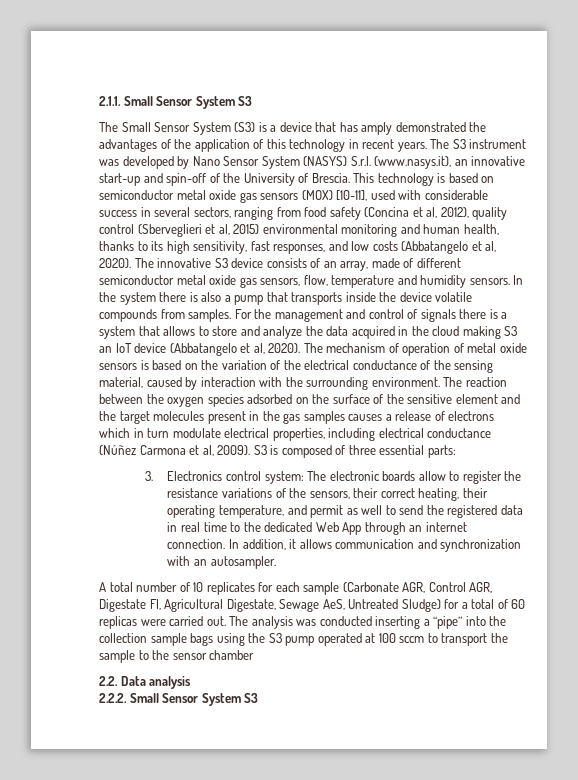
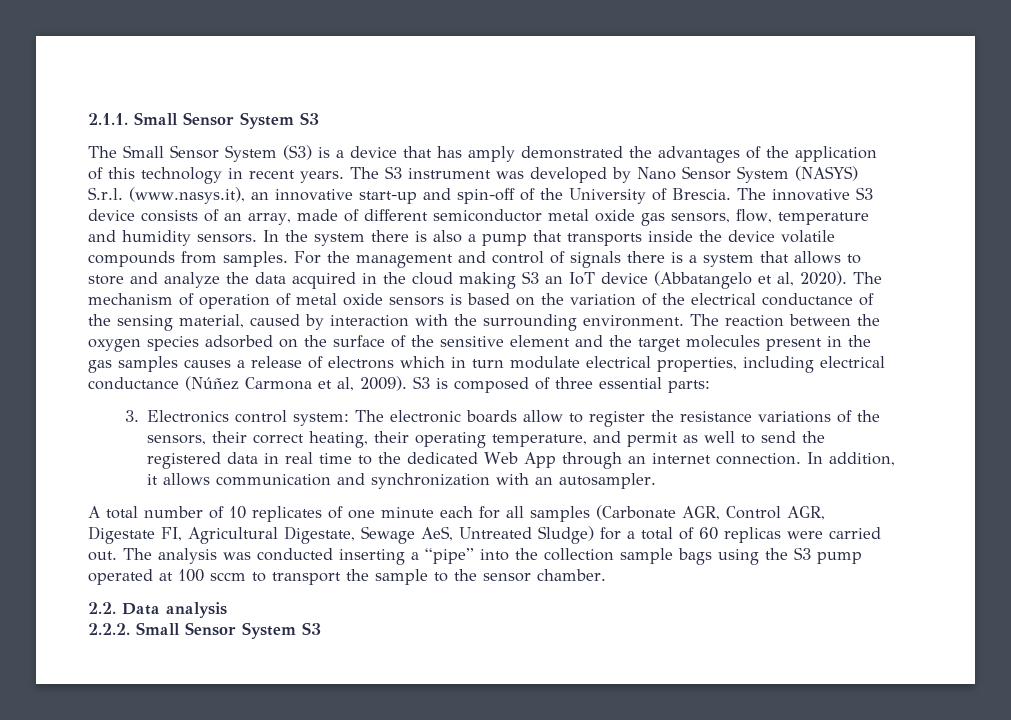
- This technology is based on semiconductor metal oxide gas sensors (MOX) [10-11], used with considerable success in several sectors, ranging from food safety (Concina et al, 2012), quality control (Sberveglieri et al, 2015) environmental monitoring and human health, thanks to its high sensitivity, fast responses, and low costs (Abbatangelo et al, 2020).
- A total number of 10 replicates for each sample (Carbonate AGR, Control AGR, Digestate FI, Agricultural Digestate, Sewage AeS, Untreated Sludge) for a total of 60 replicas were carried out.
+ A total number of 10 replicates of one minute each for all samples (Carbonate AGR, Control AGR, Digestate FI, Agricultural Digestate, Sewage AeS, Untreated Sludge) for a total of 60 replicas were carried out.
- The analysis was conducted inserting a “pipe” into the collection sample bags using the S3 pump operated at 100 sccm to transport the sample to the sensor chamber
+ The analysis was conducted inserting a “pipe” into the collection sample bags using the S3 pump operated at 100 sccm to transport the sample to the sensor chamber.

